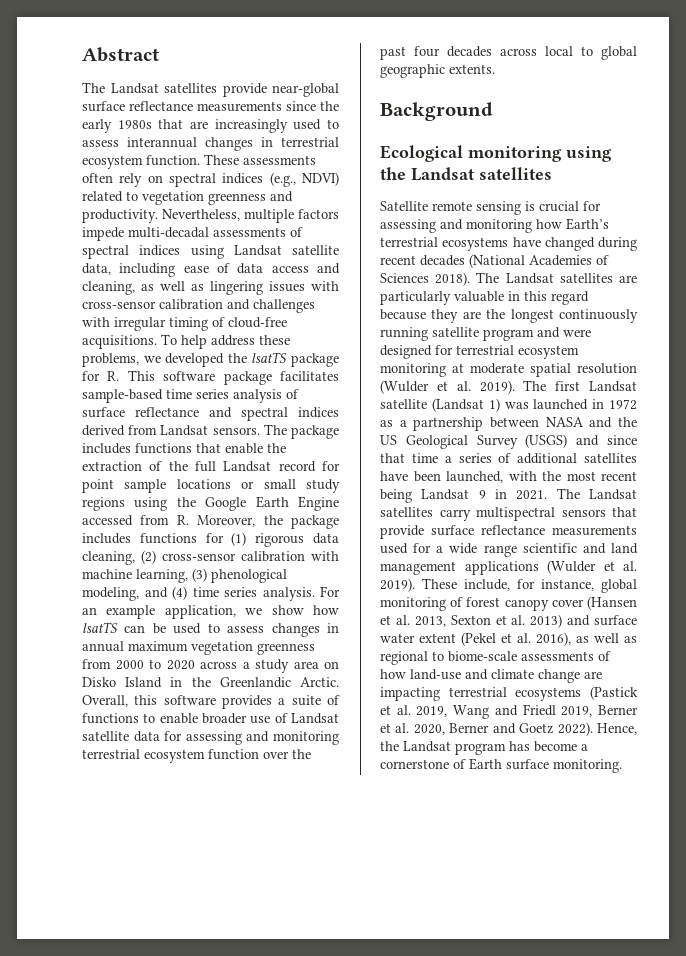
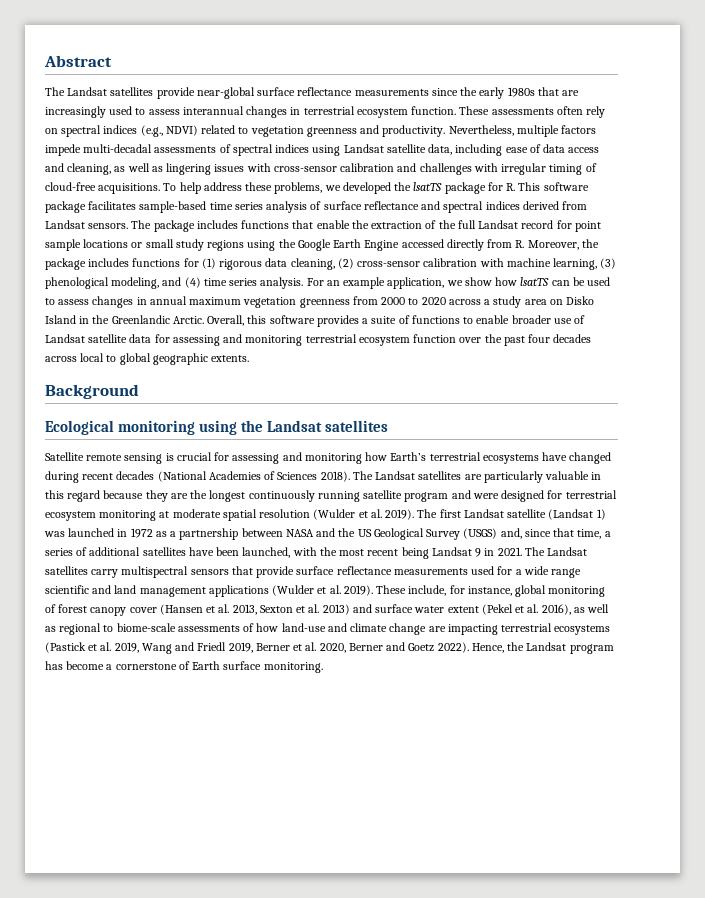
- The package includes functions that enable the extraction of the full Landsat record for point sample locations or small study regions using the Google Earth Engine accessed from R. Moreover, the package includes functions for (1) rigorous data cleaning, (2) cross-sensor calibration with machine learning, (3) phenological modeling, and (4) time series analysis.
+ The package includes functions that enable the extraction of the full Landsat record for point sample locations or small study regions using the Google Earth Engine accessed directly from R. Moreover, the package includes functions for (1) rigorous data cleaning, (2) cross-sensor calibration with machine learning, (3) phenological modeling, and (4) time series analysis.
- The first Landsat satellite (Landsat 1) was launched in 1972 as a partnership between NASA and the US Geological Survey (USGS) and since that time a series of additional satellites have been launched, with the most recent being Landsat 9 in 2021.
+ The first Landsat satellite (Landsat 1) was launched in 1972 as a partnership between NASA and the US Geological Survey (USGS) and, since that time, a series of additional satellites have been launched, with the most recent being Landsat 9 in 2021.

